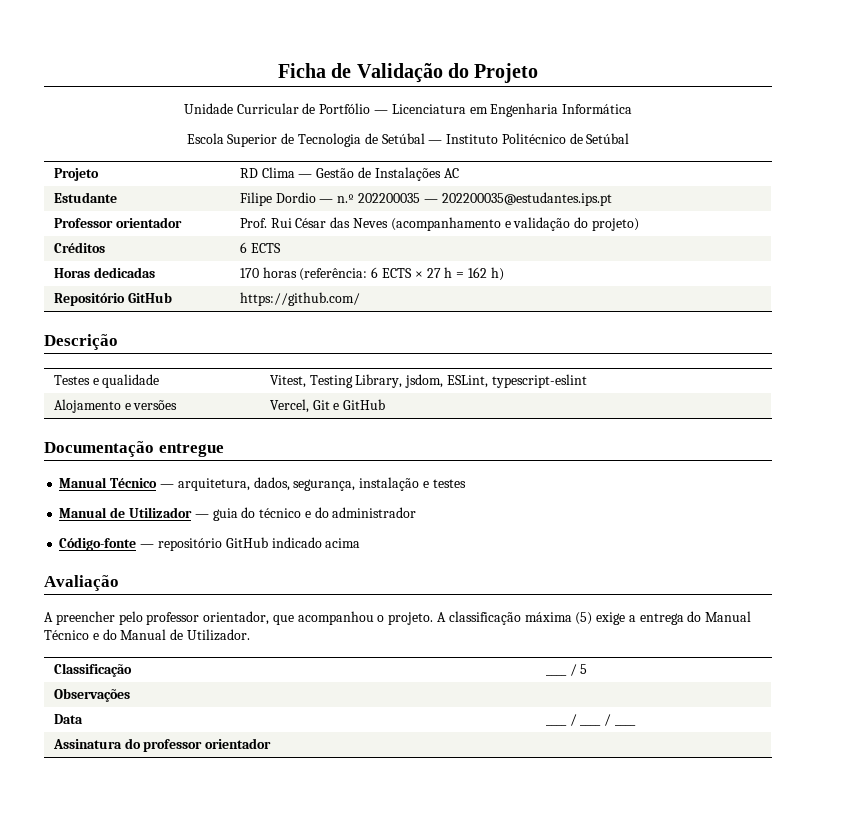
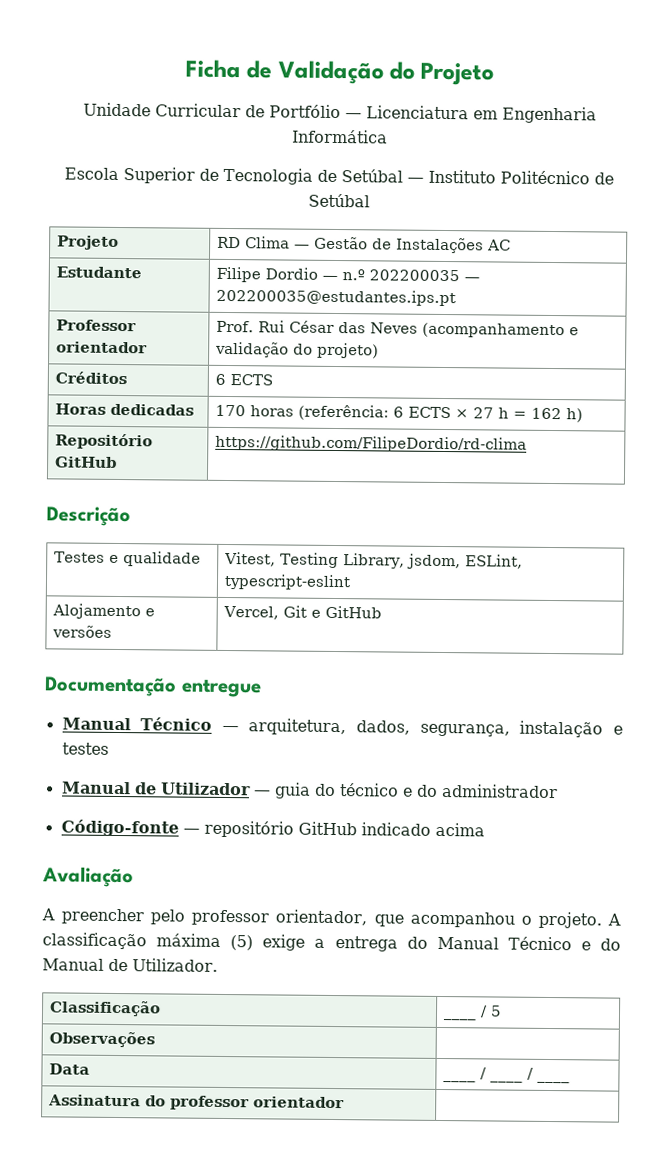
- Repositório GitHub | https://github.com/
+ Repositório GitHub | https://github.com/FilipeDordio/rd-clima

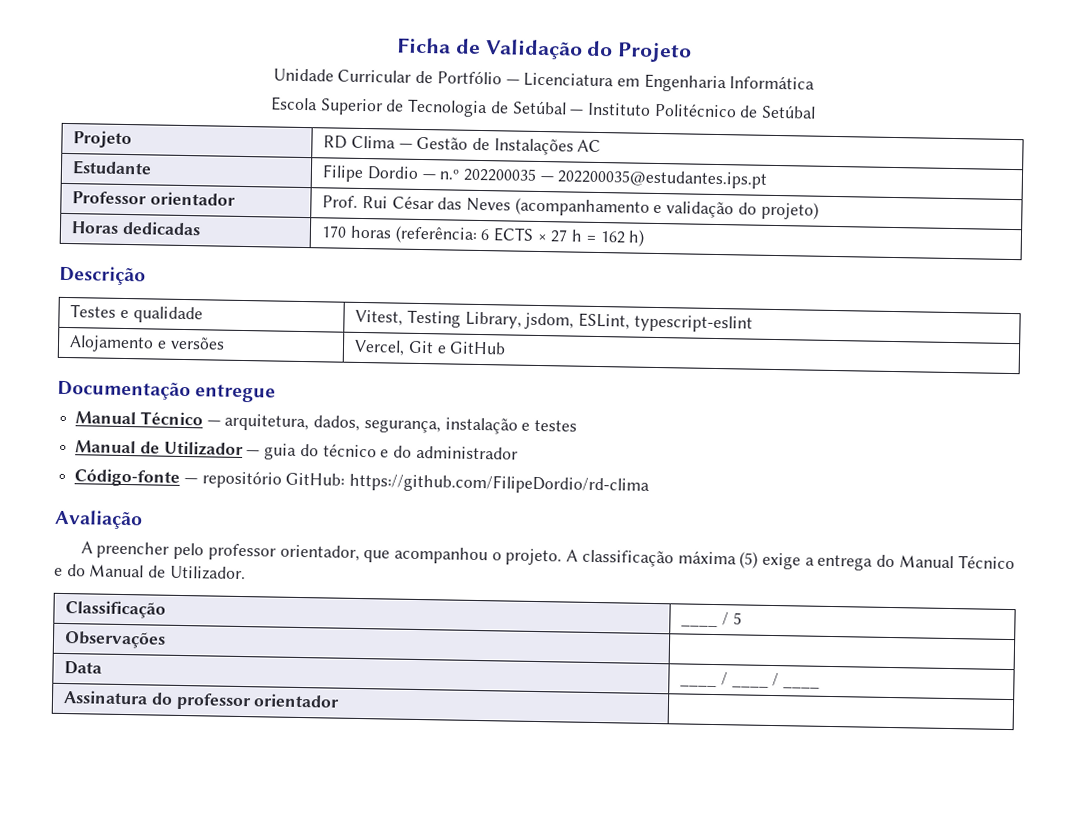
- Créditos | 6 ECTS
- Repositório GitHub | https://github.com/FilipeDordio/rd-clima
- Código-fonte — repositório GitHub indicado acima
+ Código-fonte — repositório GitHub: https://github.com/FilipeDordio/rd-clima

